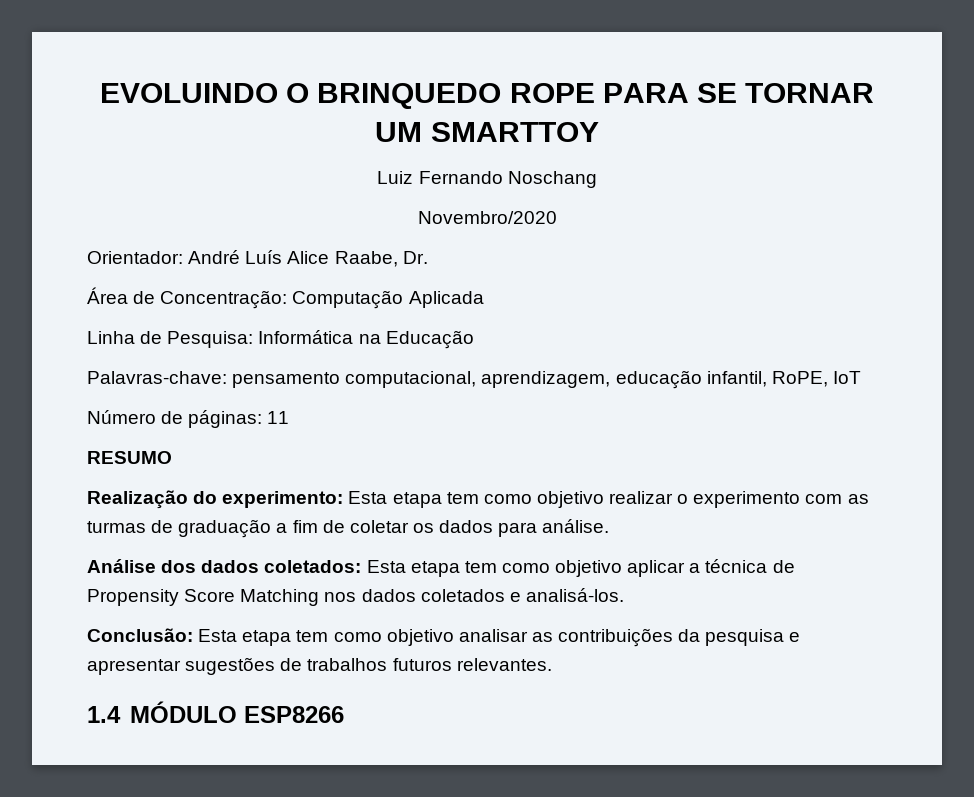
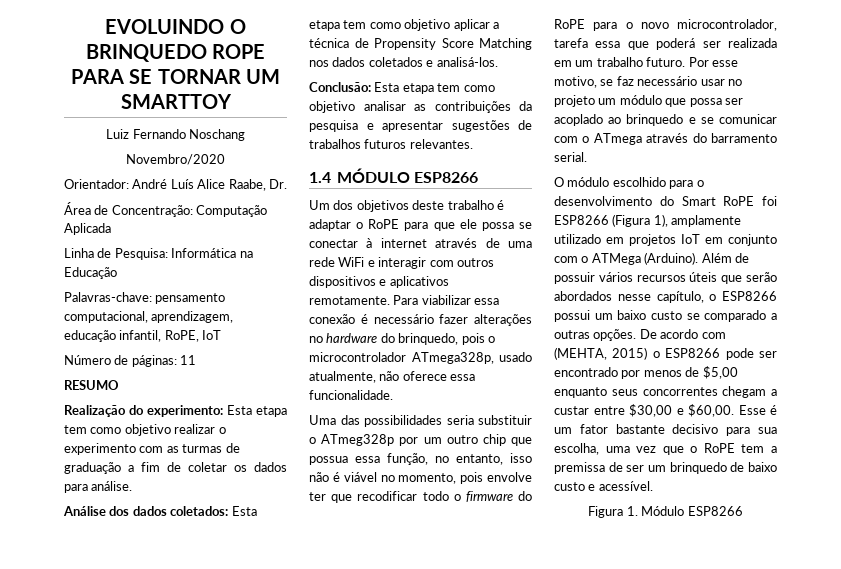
+ Um dos objetivos deste trabalho é adaptar o RoPE para que ele possa se conectar à internet através de uma rede WiFi e interagir com outros dispositivos e aplicativos remotamente. Para viabilizar essa conexão é necessário fazer alterações no hardware do brinquedo, pois o microcontrolador ATmega328p, usado atualmente, não oferece essa funcionalidade.
+ Uma das possibilidades seria substituir o ATmeg328p por um outro chip que possua essa função, no entanto, isso não é viável no momento, pois envolve ter que recodificar todo o firmware do RoPE para o novo microcontrolador, tarefa essa que poderá ser realizada em um trabalho futuro. Por esse motivo, se faz necessário usar no projeto um módulo que possa ser acoplado ao brinquedo e se comunicar com o ATmega através do barramento serial.
+ O módulo escolhido para o desenvolvimento do Smart RoPE foi ESP8266 (Figura 1), amplamente utilizado em projetos IoT em conjunto com o ATMega (Arduino). Além de possuir vários recursos úteis que serão abordados nesse capítulo, o ESP8266 possui um baixo custo se comparado a outras opções. De acordo com (MEHTA, 2015) o ESP8266 pode ser encontrado por menos de $5,00 enquanto seus concorrentes chegam a custar entre $30,00 e $60,00. Esse é um fator bastante decisivo para sua escolha, uma vez que o RoPE tem a premissa de ser um brinquedo de baixo custo e acessível.
+ Figura 1. Módulo ESP8266

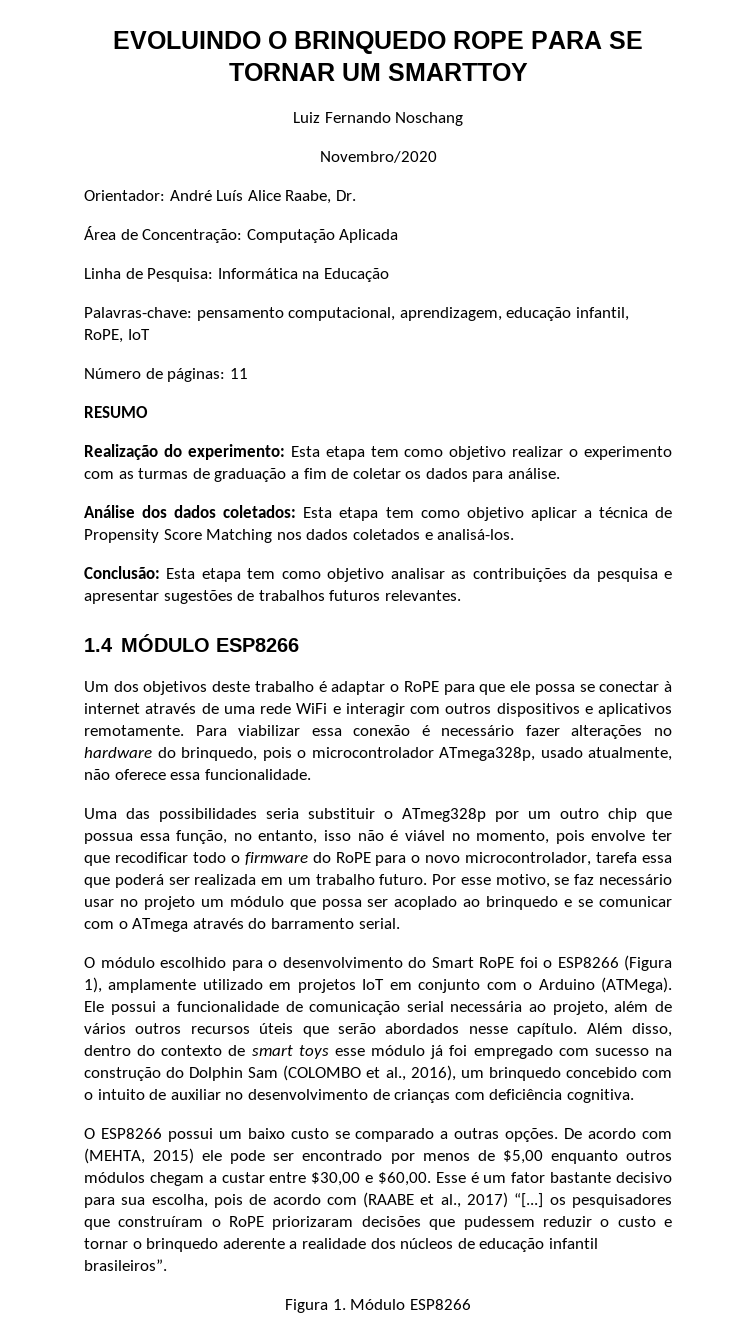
- O módulo escolhido para o desenvolvimento do Smart RoPE foi ESP8266 (Figura 1), amplamente utilizado em projetos IoT em conjunto com o ATMega (Arduino). Além de possuir vários recursos úteis que serão abordados nesse capítulo, o ESP8266 possui um baixo custo se comparado a outras opções.
+ O módulo escolhido para o desenvolvimento do Smart RoPE foi o ESP8266 (Figura 1), amplamente utilizado em projetos IoT em conjunto com o Arduino (ATMega). Ele possui a funcionalidade de comunicação serial necessária ao projeto, além de vários outros recursos úteis que serão abordados nesse capítulo. Além disso, dentro do contexto de smart toys esse módulo já foi empregado com sucesso na construção do Dolphin Sam (COLOMBO et al., 2016), um brinquedo concebido com o intuito de auxiliar no desenvolvimento de crianças com deficiência cognitiva.
+ O ESP8266 possui um baixo custo se comparado a outras opções.
- De acordo com (MEHTA, 2015) o ESP8266 pode ser encontrado por menos de $5,00 enquanto seus concorrentes chegam a custar entre $30,00 e $60,00.
+ De acordo com (MEHTA, 2015) ele pode ser encontrado por menos de $5,00 enquanto outros módulos chegam a custar entre $30,00 e $60,00.
- Esse é um fator bastante decisivo para sua escolha, uma vez que o RoPE tem a premissa de ser um brinquedo de baixo custo e acessível.
+ Esse é um fator bastante decisivo para sua escolha, pois de acordo com (RAABE et al., 2017) “[...] os pesquisadores que construíram o RoPE priorizaram decisões que pudessem reduzir o custo e tornar o brinquedo aderente a realidade dos núcleos de educação infantil brasileiros”.

